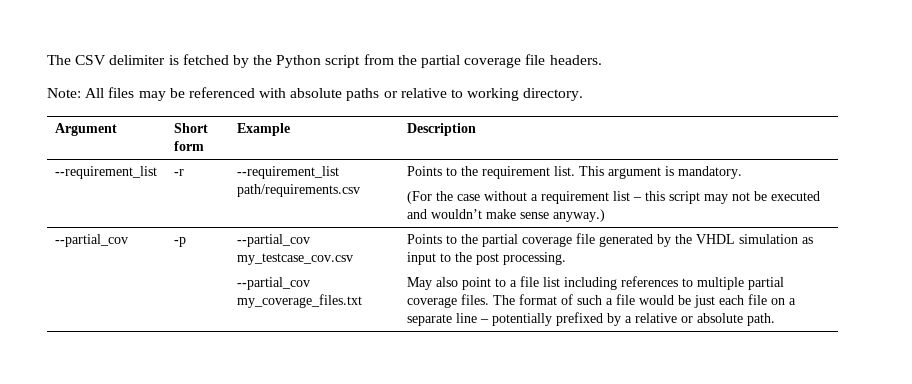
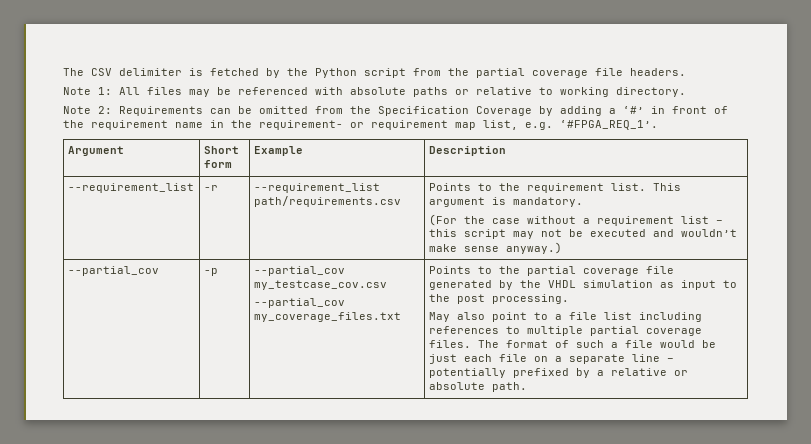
- Note: All files may be referenced with absolute paths or relative to working directory.
+ Note 1: All files may be referenced with absolute paths or relative to working directory.
+ Note 2: Requirements can be omitted from the Specification Coverage by adding a ‘#’ in front of the requirement name in the requirement- or requirement map list, e.g. ‘#FPGA_REQ_1’.

